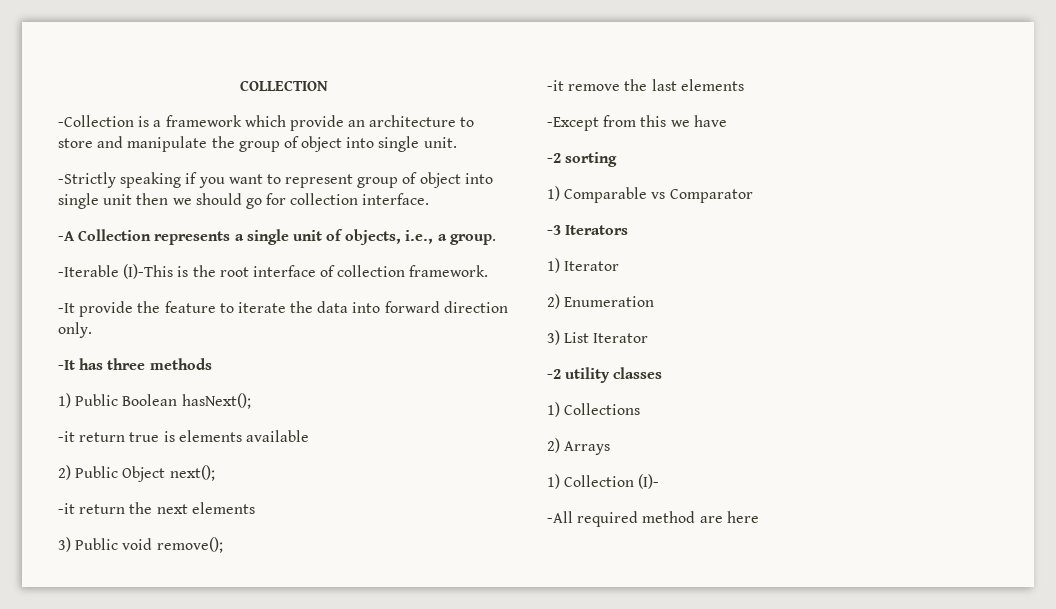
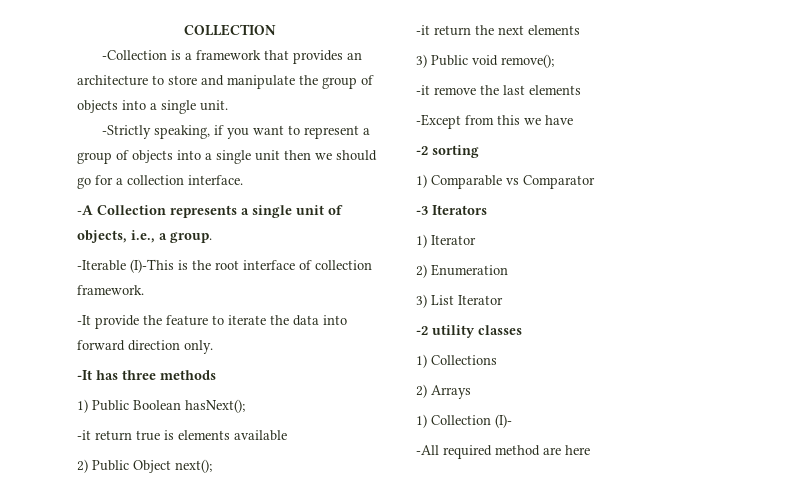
- -Collection is a framework which provide an architecture to store and manipulate the group of object into single unit.
+ -Collection is a framework that provides an architecture to store and manipulate the group of objects into a single unit.
- -Strictly speaking if you want to represent group of object into single unit then we should go for collection interface.
+ -Strictly speaking, if you want to represent a group of objects into a single unit then we should go for a collection interface.

